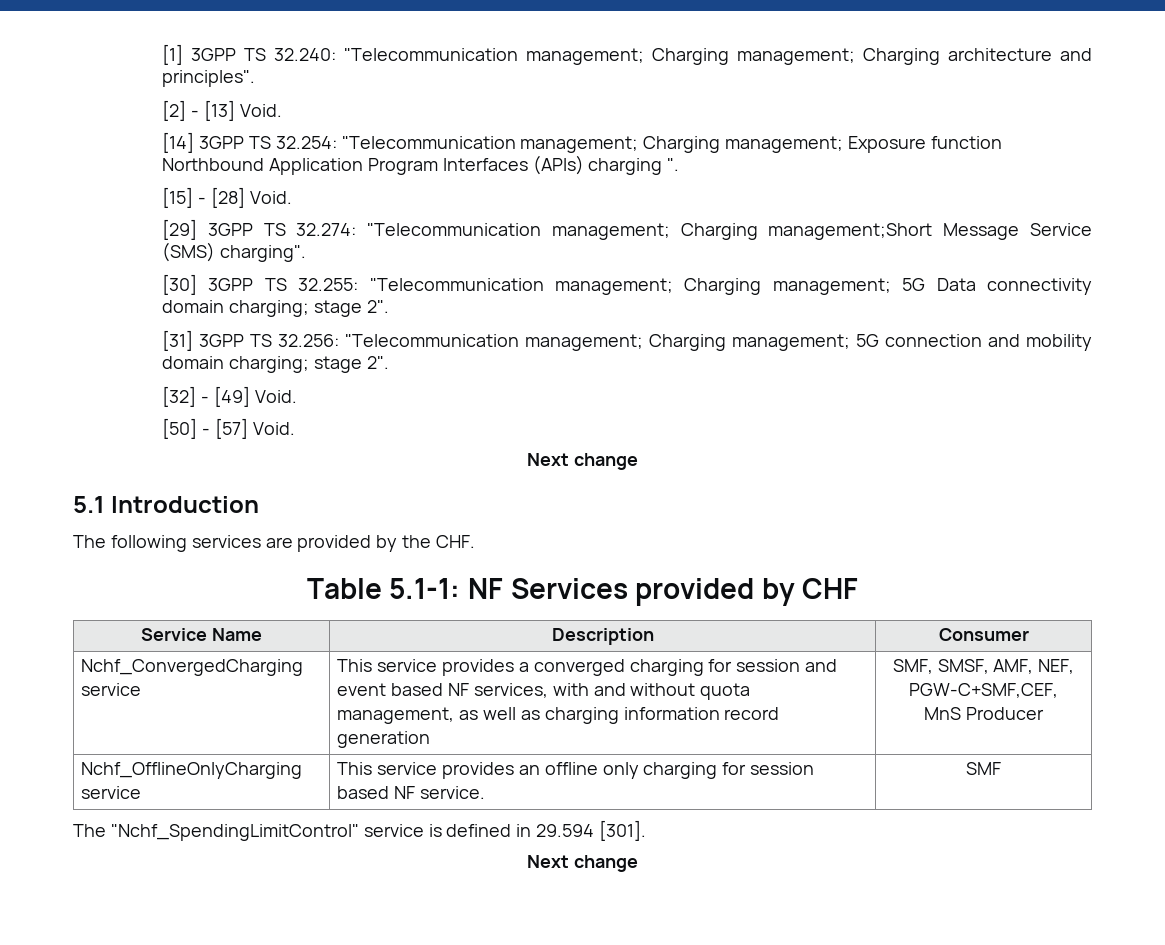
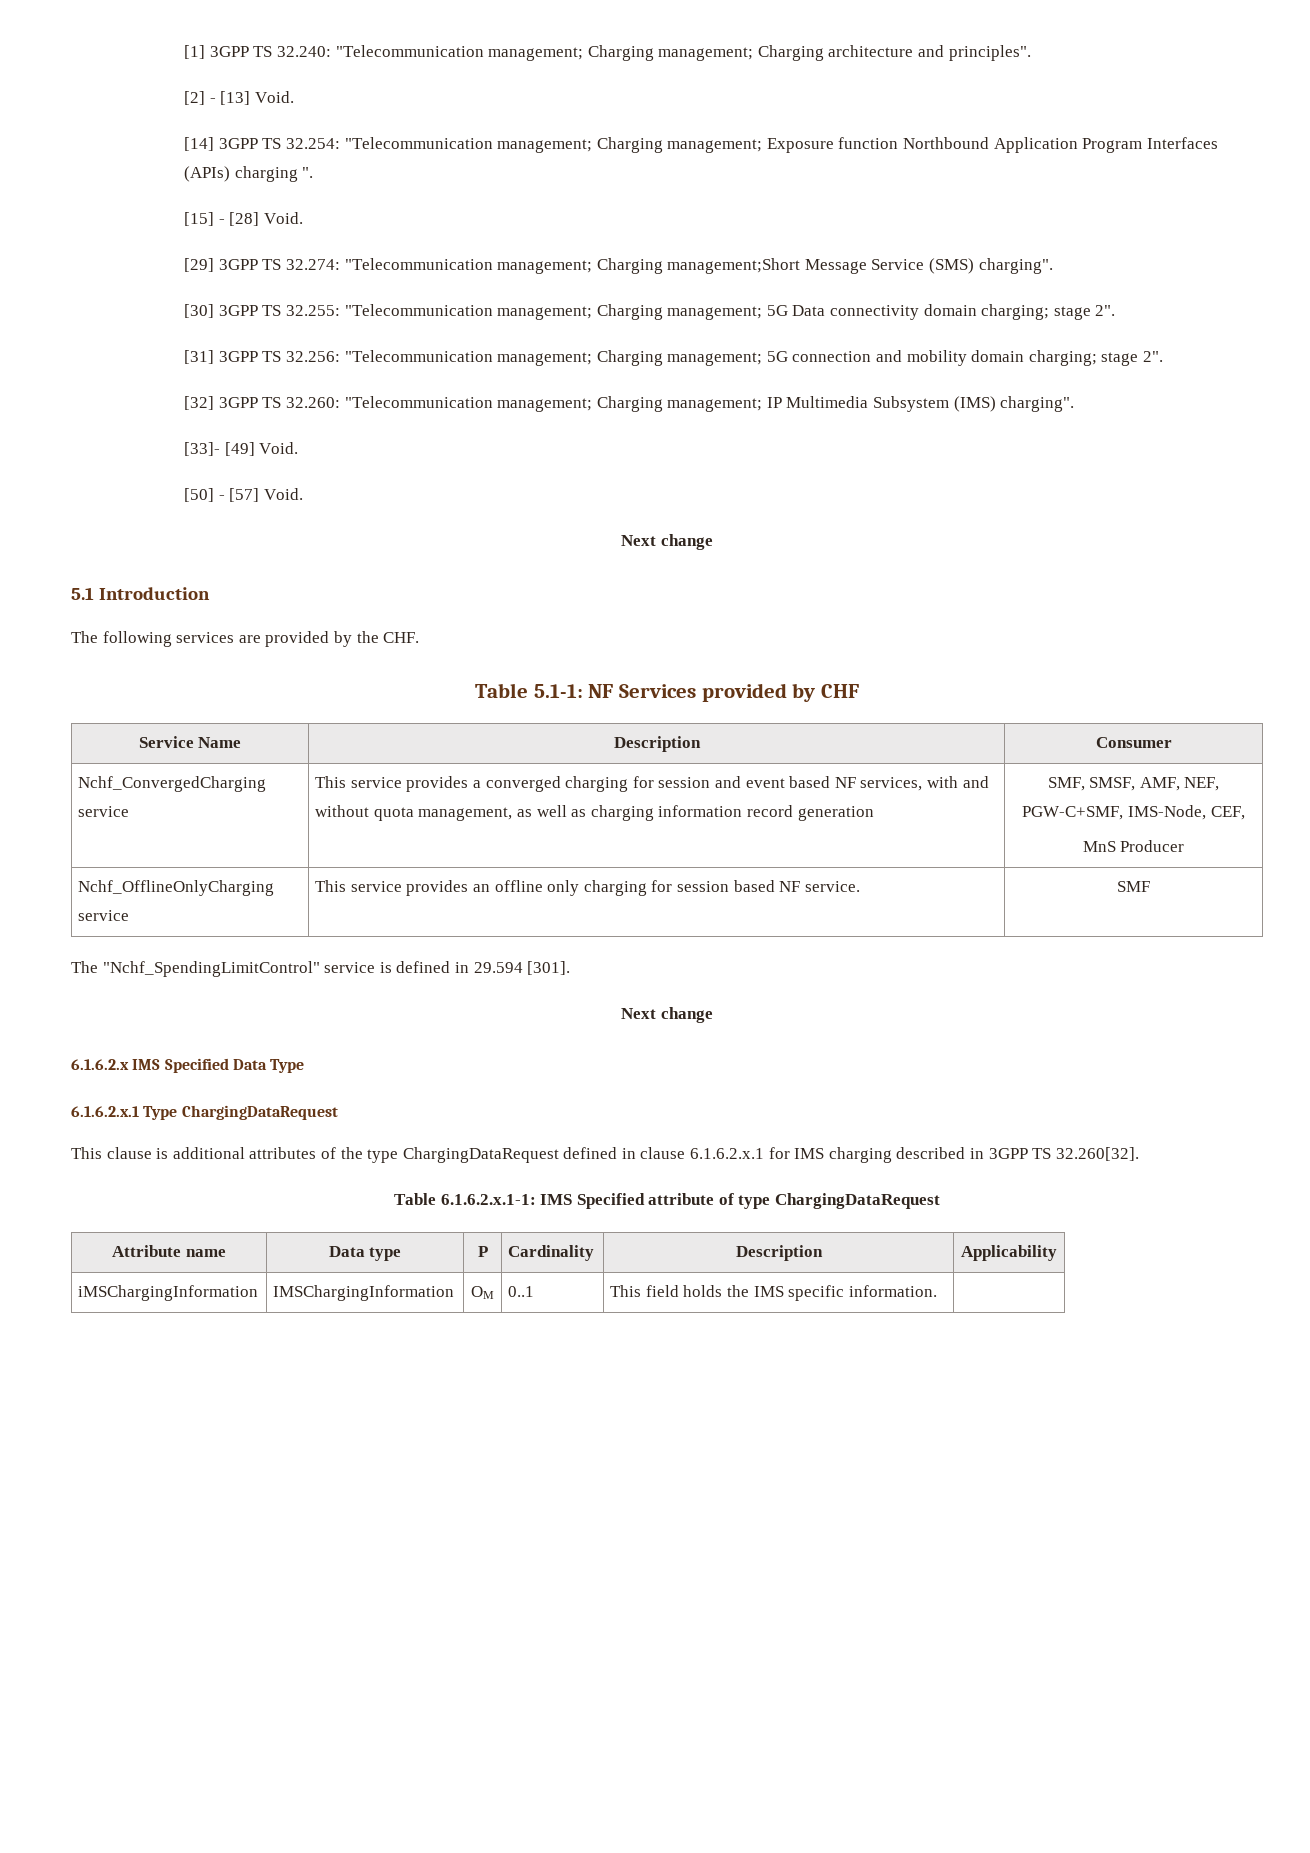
- [32] - [49] Void.
+ [32] 3GPP TS 32.260: "Telecommunication management; Charging management; IP Multimedia Subsystem (IMS) charging".
+ [33]- [49] Void.
- Nchf_ConvergedCharging service | This service provides a converged charging for session and event based NF services, with and without quota management, as well as charging information record generation | SMF, SMSF, AMF, NEF, PGW-C+SMF,CEF,
+ Nchf_ConvergedCharging service | This service provides a converged charging for session and event based NF services, with and without quota management, as well as charging information record generation | SMF, SMSF, AMF, NEF, PGW-C+SMF, IMS-Node, CEF,
+ 6.1.6.2.x IMS Specified Data Type
+ 6.1.6.2.x.1 Type ChargingDataRequest
+ This clause is additional attributes of the type ChargingDataRequest defined in clause 6.1.6.2.x.1 for IMS charging described in 3GPP TS 32.260[32].
+ Table 6.1.6.2.x.1-1: IMS Specified attribute of type ChargingDataRequest
+ Attribute name | Data type | P | Cardinality | Description | Applicability
+ iMSChargingInformation | IMSChargingInformation | OM | 0..1 | This field holds the IMS specific information. |

